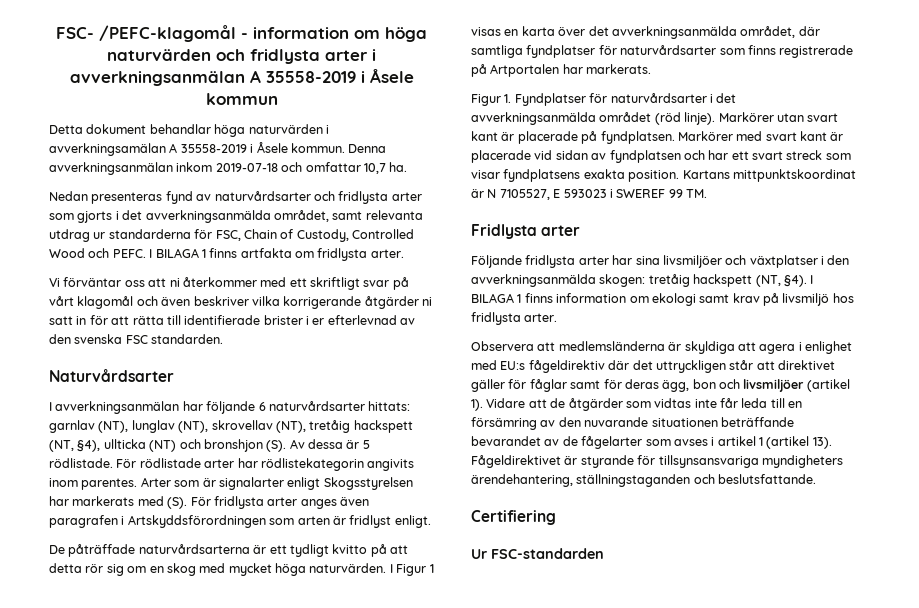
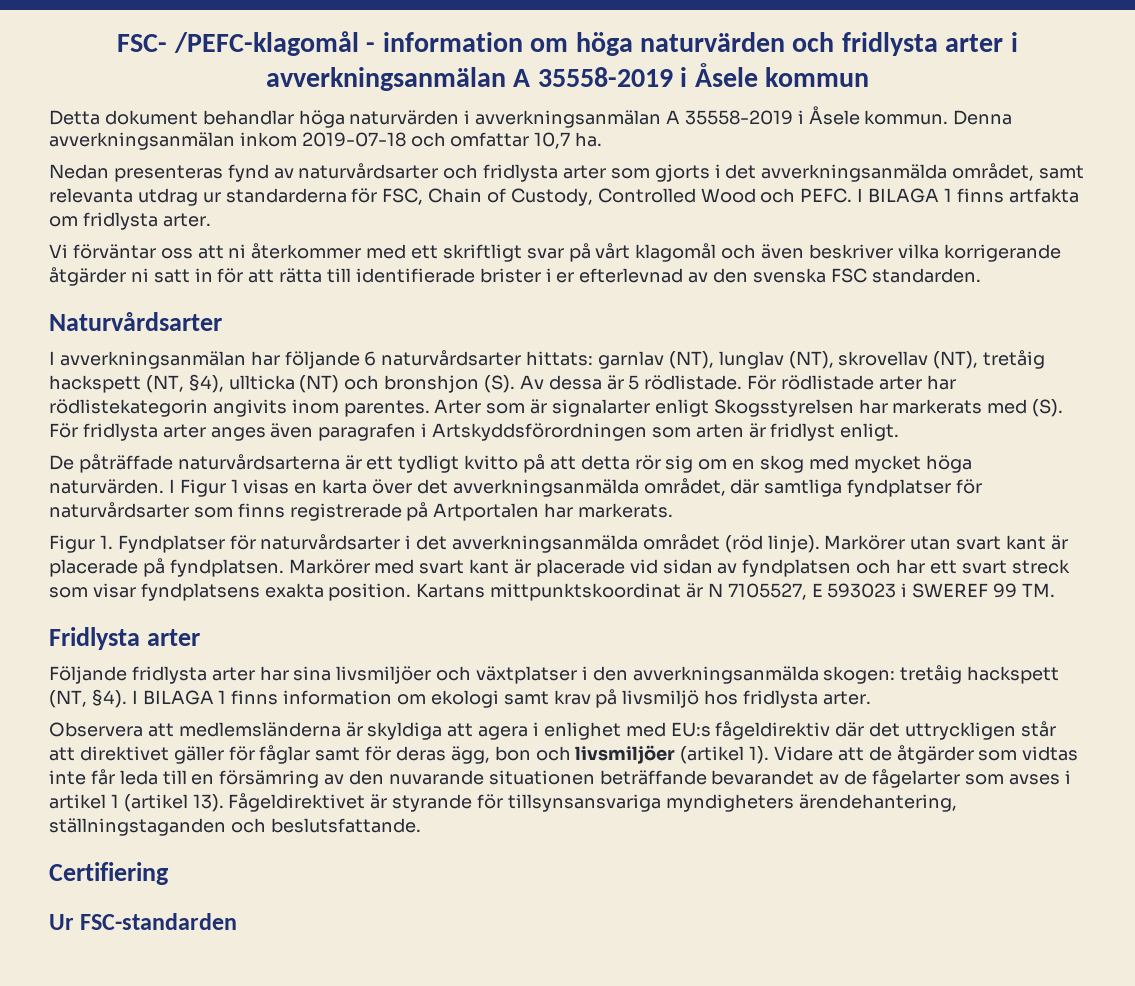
- Detta dokument behandlar höga naturvärden i avverkningsamälan A 35558-2019 i Åsele kommun.
+ Detta dokument behandlar höga naturvärden i avverkningsanmälan A 35558-2019 i Åsele kommun.

